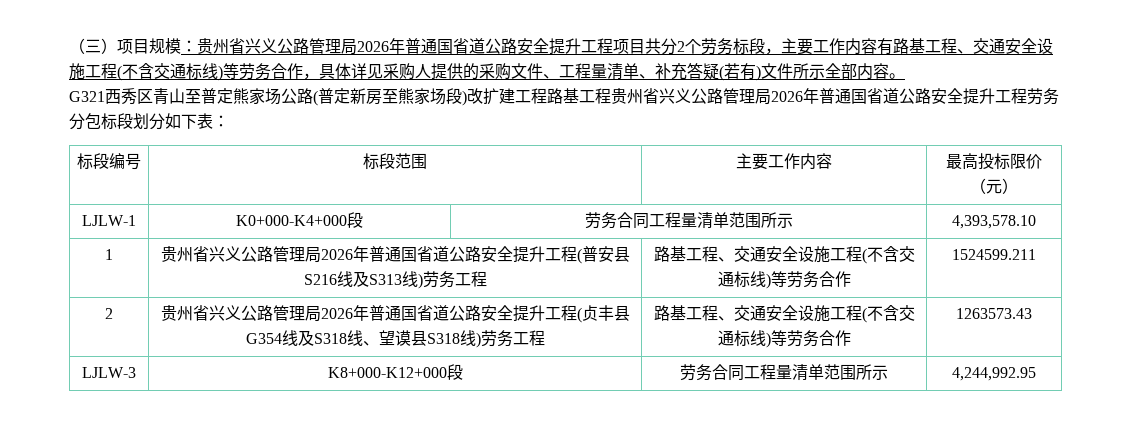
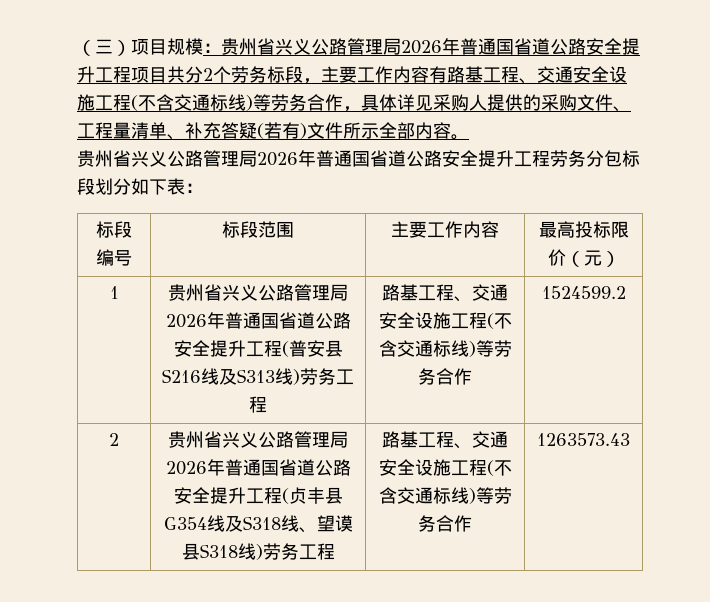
- G321西秀区青山至普定熊家场公路(普定新房至熊家场段)改扩建工程路基工程贵州省兴义公路管理局2026年普通国省道公路安全提升工程劳务分包标段划分如下表：
+ 贵州省兴义公路管理局2026年普通国省道公路安全提升工程劳务分包标段划分如下表：
- LJLW-1 | K0+000-K4+000段 | 劳务合同工程量清单范围所示 | 4,393,578.10
- 1 | 贵州省兴义公路管理局2026年普通国省道公路安全提升工程(普安县S216线及S313线)劳务工程 | 路基工程、交通安全设施工程(不含交通标线)等劳务合作 | 1524599.211
+ 1 | 贵州省兴义公路管理局2026年普通国省道公路安全提升工程(普安县S216线及S313线)劳务工程 | 路基工程、交通安全设施工程(不含交通标线)等劳务合作 | 1524599.2
- LJLW-3 | K8+000-K12+000段 | 劳务合同工程量清单范围所示 | 4,244,992.95

